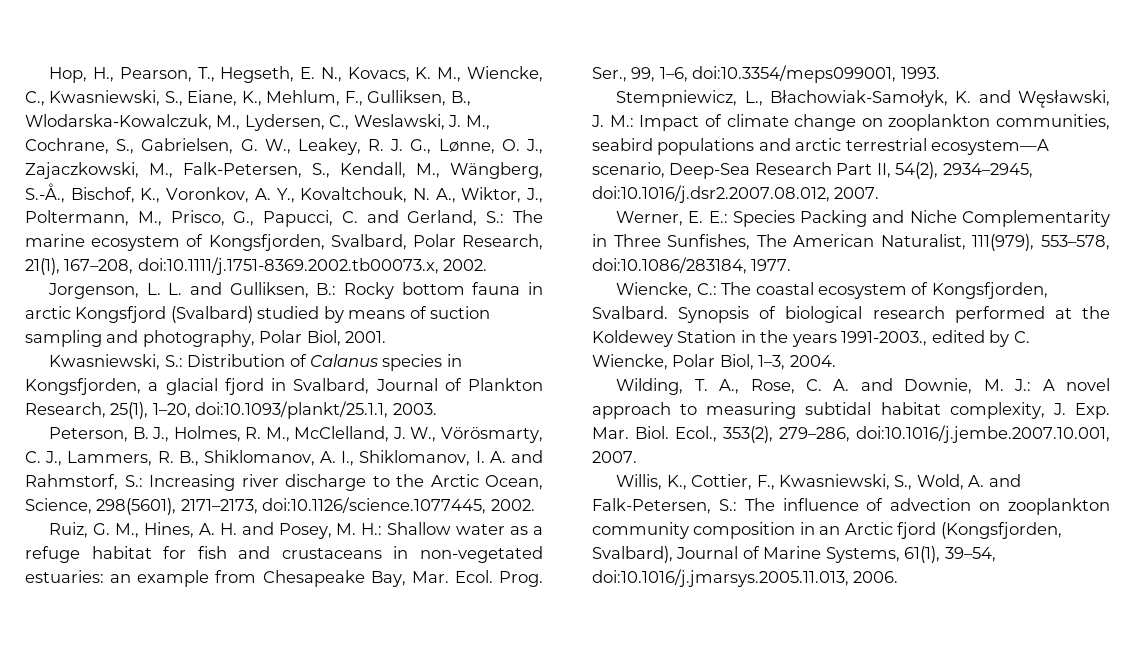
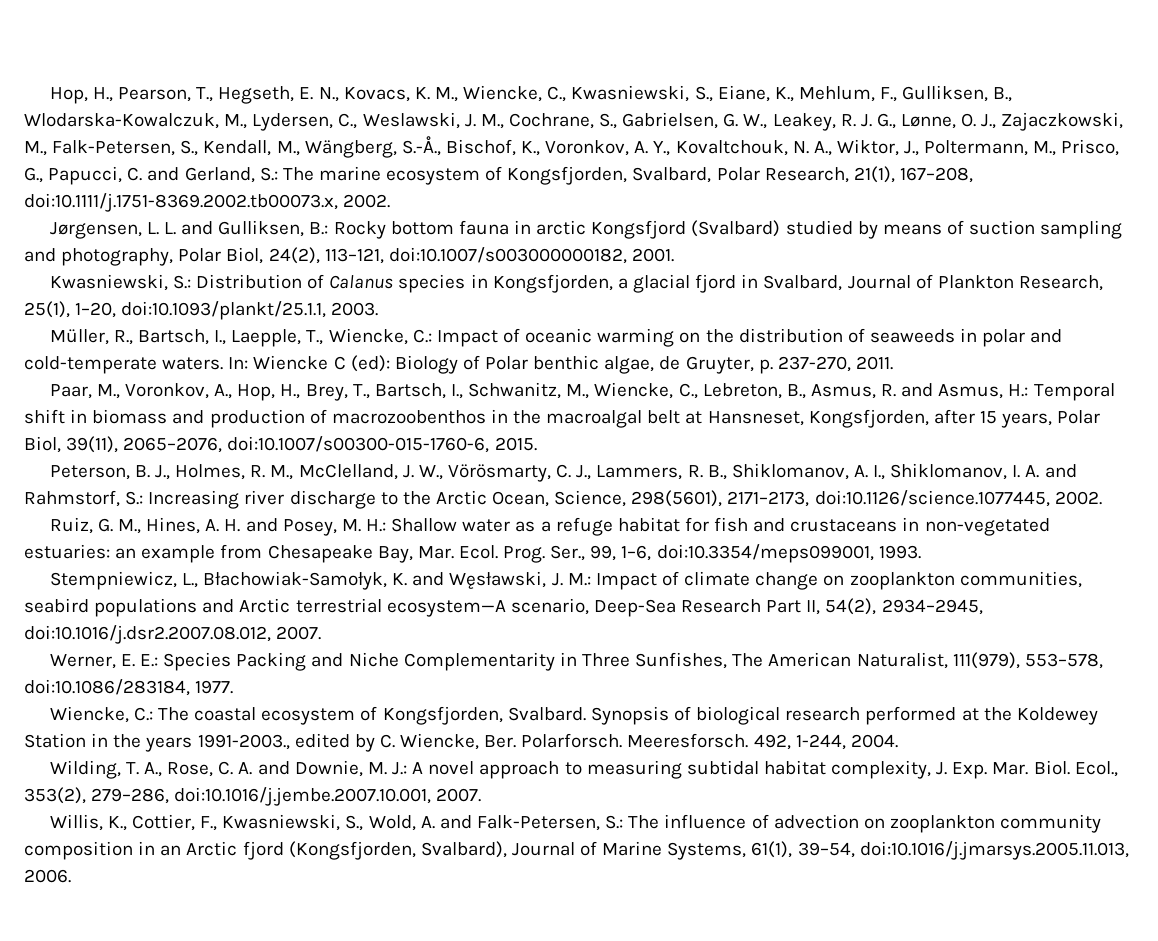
- Jorgenson, L. L. and Gulliksen, B.: Rocky bottom fauna in arctic Kongsfjord (Svalbard) studied by means of suction sampling and photography, Polar Biol, 2001.
+ Jørgensen, L. L. and Gulliksen, B.: Rocky bottom fauna in arctic Kongsfjord (Svalbard) studied by means of suction sampling and photography, Polar Biol, 24(2), 113–121, doi:10.1007/s003000000182, 2001.
+ Müller, R., Bartsch, I., Laepple, T., Wiencke, C.: Impact of oceanic warming on the distribution of seaweeds in polar and cold-temperate waters. In: Wiencke C (ed): Biology of Polar benthic algae, de Gruyter, p. 237-270, 2011.
+ Paar, M., Voronkov, A., Hop, H., Brey, T., Bartsch, I., Schwanitz, M., Wiencke, C., Lebreton, B., Asmus, R. and Asmus, H.: Temporal shift in biomass and production of macrozoobenthos in the macroalgal belt at Hansneset, Kongsfjorden, after 15 years, Polar Biol, 39(11), 2065–2076, doi:10.1007/s00300-015-1760-6, 2015.
- Stempniewicz, L., Błachowiak-Samołyk, K. and Węsławski, J. M.: Impact of climate change on zooplankton communities, seabird populations and arctic terrestrial ecosystem—A scenario, Deep-Sea Research Part II, 54(2), 2934–2945, doi:10.1016/j.dsr2.2007.08.012, 2007.
+ Stempniewicz, L., Błachowiak-Samołyk, K. and Węsławski, J. M.: Impact of climate change on zooplankton communities, seabird populations and Arctic terrestrial ecosystem—A scenario, Deep-Sea Research Part II, 54(2), 2934–2945, doi:10.1016/j.dsr2.2007.08.012, 2007.
- Synopsis of biological research performed at the Koldewey Station in the years 1991-2003., edited by C. Wiencke, Polar Biol, 1–3, 2004.
+ Synopsis of biological research performed at the Koldewey Station in the years 1991-2003., edited by C. Wiencke, Ber. Polarforsch. Meeresforsch. 492, 1-244, 2004.

